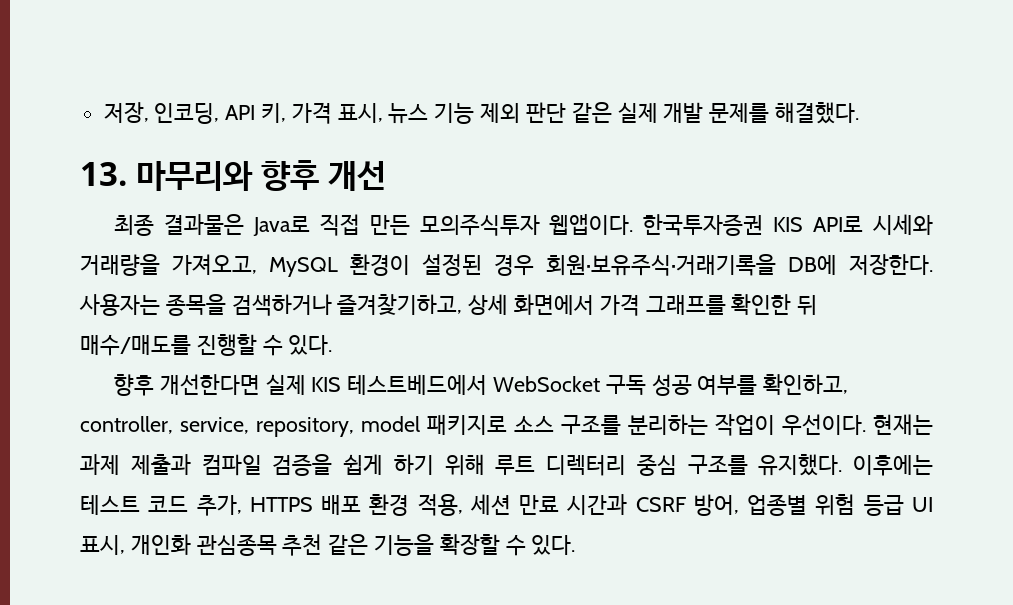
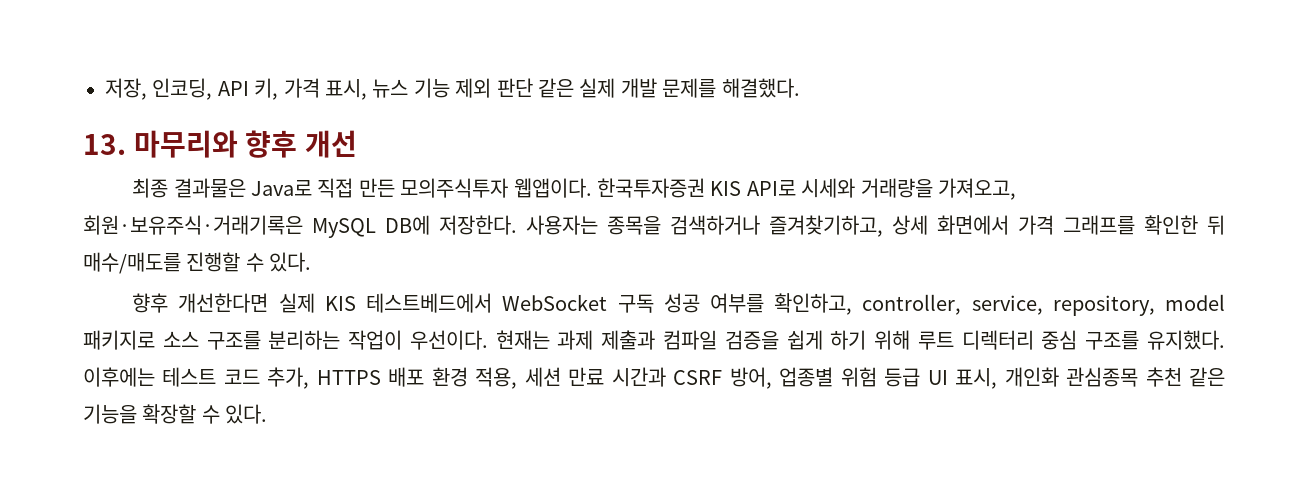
- 한국투자증권 KIS API로 시세와 거래량을 가져오고, MySQL 환경이 설정된 경우 회원·보유주식·거래기록을 DB에 저장한다.
+ 한국투자증권 KIS API로 시세와 거래량을 가져오고, 회원·보유주식·거래기록은 MySQL DB에 저장한다.

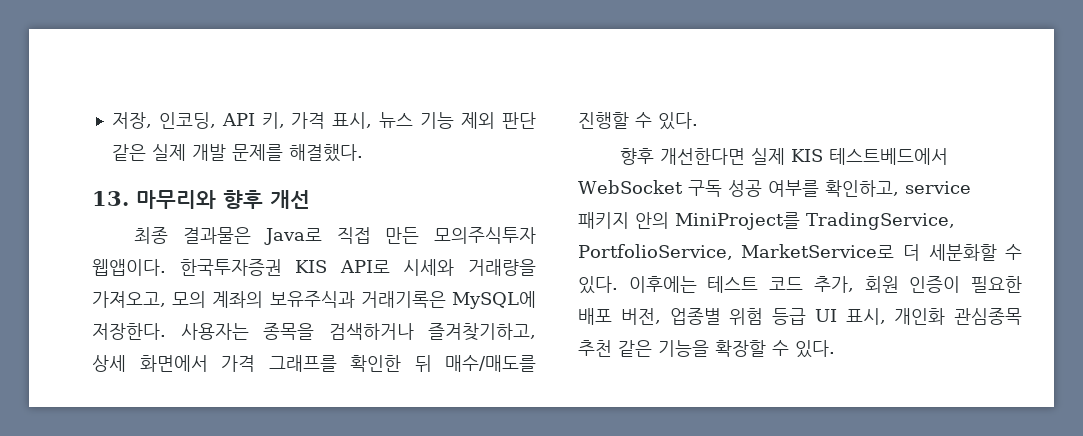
- 한국투자증권 KIS API로 시세와 거래량을 가져오고, 회원·보유주식·거래기록은 MySQL DB에 저장한다.
+ 한국투자증권 KIS API로 시세와 거래량을 가져오고, 모의 계좌의 보유주식과 거래기록은 MySQL에 저장한다.
- 향후 개선한다면 실제 KIS 테스트베드에서 WebSocket 구독 성공 여부를 확인하고, controller, service, repository, model 패키지로 소스 구조를 분리하는 작업이 우선이다. 현재는 과제 제출과 컴파일 검증을 쉽게 하기 위해 루트 디렉터리 중심 구조를 유지했다. 이후에는 테스트 코드 추가, HTTPS 배포 환경 적용, 세션 만료 시간과 CSRF 방어, 업종별 위험 등급 UI 표시, 개인화 관심종목 추천 같은 기능을 확장할 수 있다.
+ 향후 개선한다면 실제 KIS 테스트베드에서 WebSocket 구독 성공 여부를 확인하고, service 패키지 안의 MiniProject를 TradingService, PortfolioService, MarketService로 더 세분화할 수 있다. 이후에는 테스트 코드 추가, 회원 인증이 필요한 배포 버전, 업종별 위험 등급 UI 표시, 개인화 관심종목 추천 같은 기능을 확장할 수 있다.

